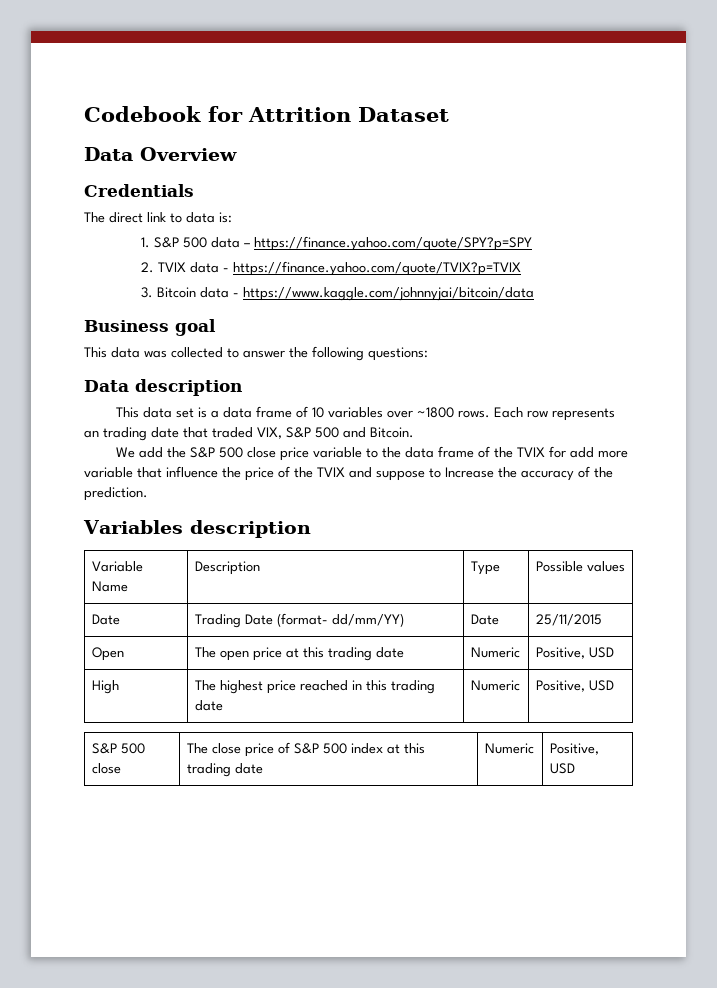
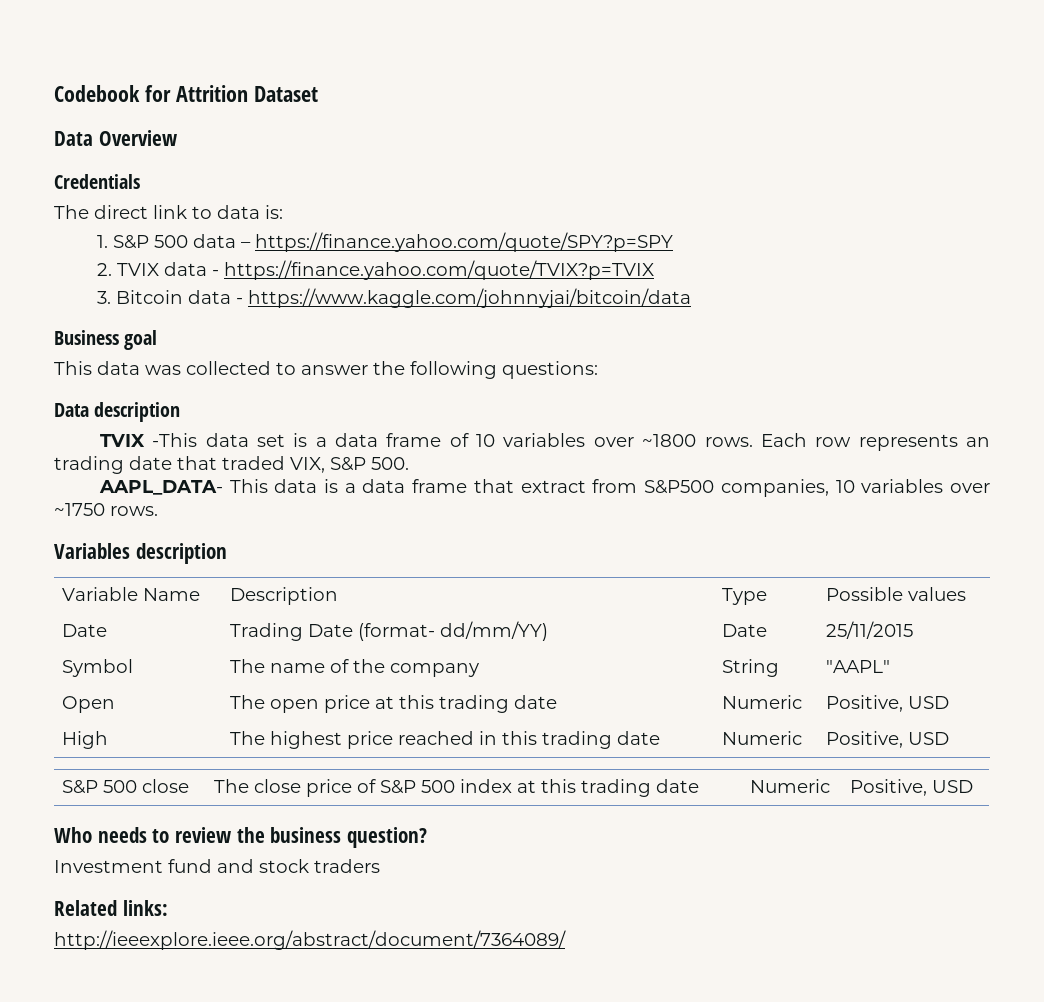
- This data set is a data frame of 10 variables over ~1800 rows.
+ TVIX -This data set is a data frame of 10 variables over ~1800 rows.
- Each row represents an trading date that traded VIX, S&P 500 and Bitcoin.
- We add the S&P 500 close price variable to the data frame of the TVIX for add more variable that influence the price of the TVIX and suppose to Increase the accuracy of the prediction.
+ Each row represents an trading date that traded VIX, S&P 500.
+ AAPL_DATA- This data is a data frame that extract from S&P500 companies, 10 variables over ~1750 rows.
+ Symbol | The name of the company | String | "AAPL"
+ Who needs to review the business question?
+ Investment fund and stock traders
+ Related links:
+ http://ieeexplore.ieee.org/abstract/document/7364089/

